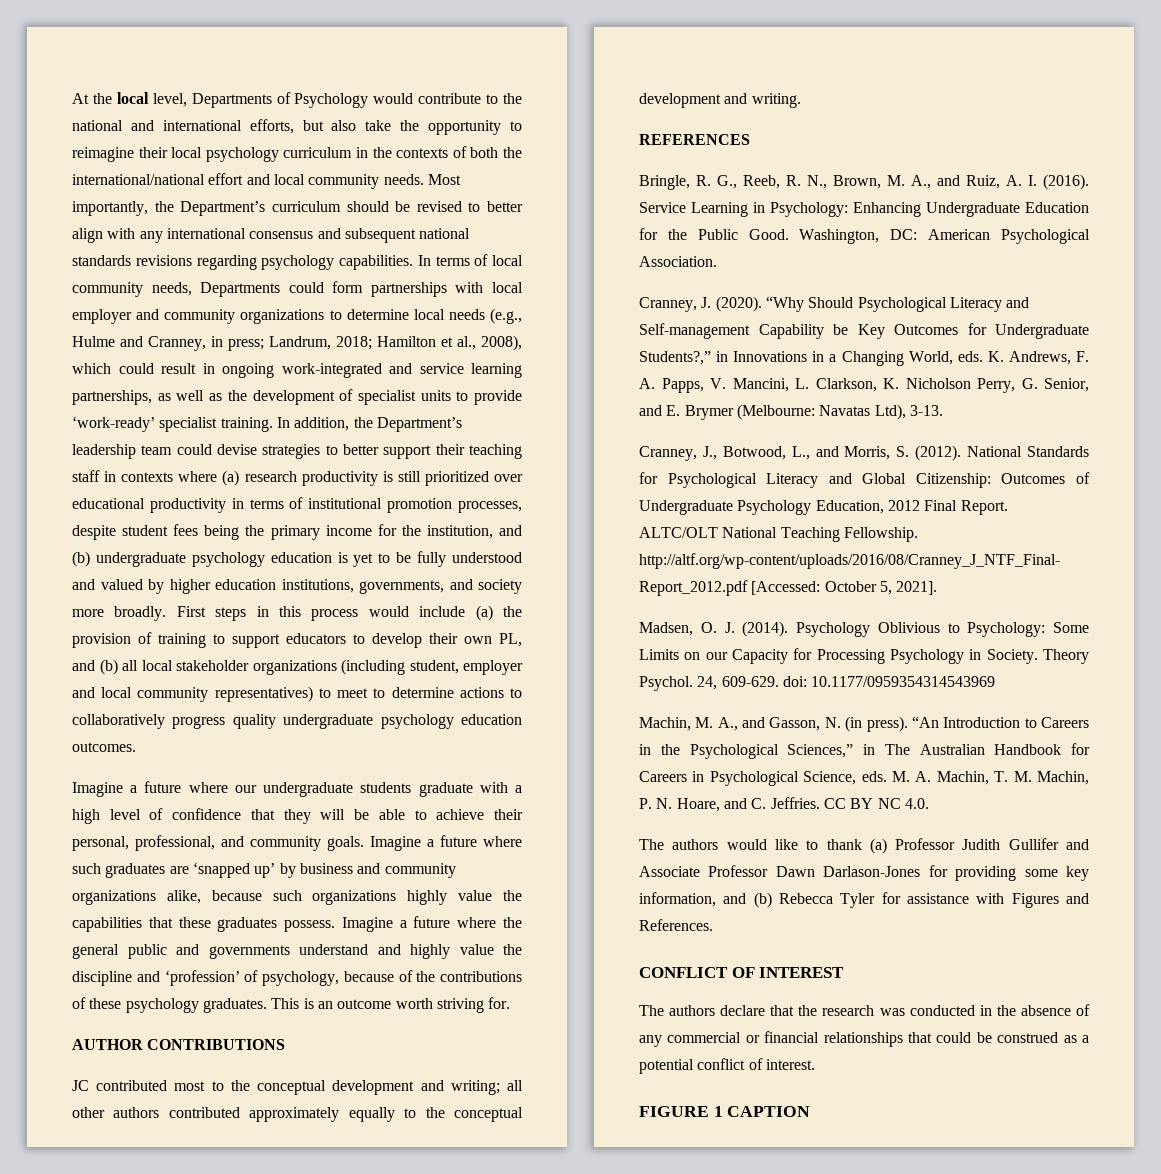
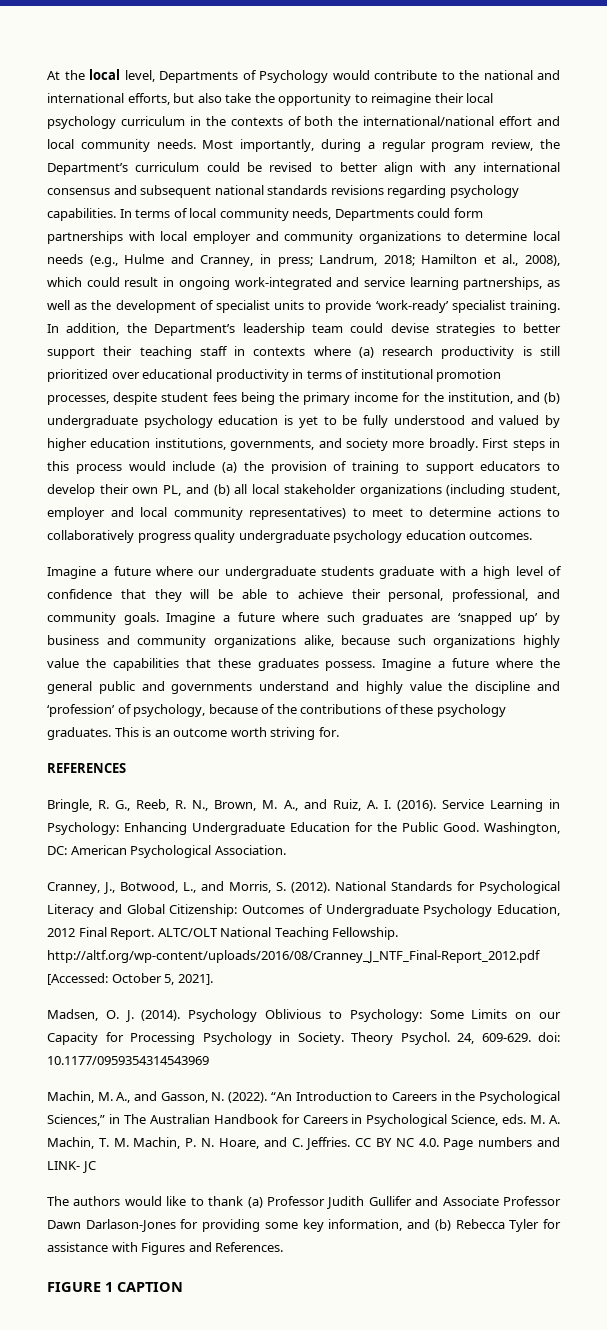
- Most importantly, the Department’s curriculum should be revised to better align with any international consensus and subsequent national standards revisions regarding psychology capabilities.
+ Most importantly, during a regular program review, the Department’s curriculum could be revised to better align with any international consensus and subsequent national standards revisions regarding psychology capabilities.
- AUTHOR CONTRIBUTIONS
- JC contributed most to the conceptual development and writing; all other authors contributed approximately equally to the conceptual development and writing.
- Cranney, J. (2020). “Why Should Psychological Literacy and Self-management Capability be Key Outcomes for Undergraduate Students?,” in Innovations in a Changing World, eds. K. Andrews, F. A. Papps, V. Mancini, L. Clarkson, K. Nicholson Perry, G. Senior, and E. Brymer (Melbourne: Navatas Ltd), 3-13.
- Machin, M. A., and Gasson, N. (in press).
+ Machin, M. A., and Gasson, N. (2022).
- CC BY NC 4.0.
+ CC BY NC 4.0. Page numbers and LINK- JC
- CONFLICT OF INTEREST
- The authors declare that the research was conducted in the absence of any commercial or financial relationships that could be construed as a potential conflict of interest.

